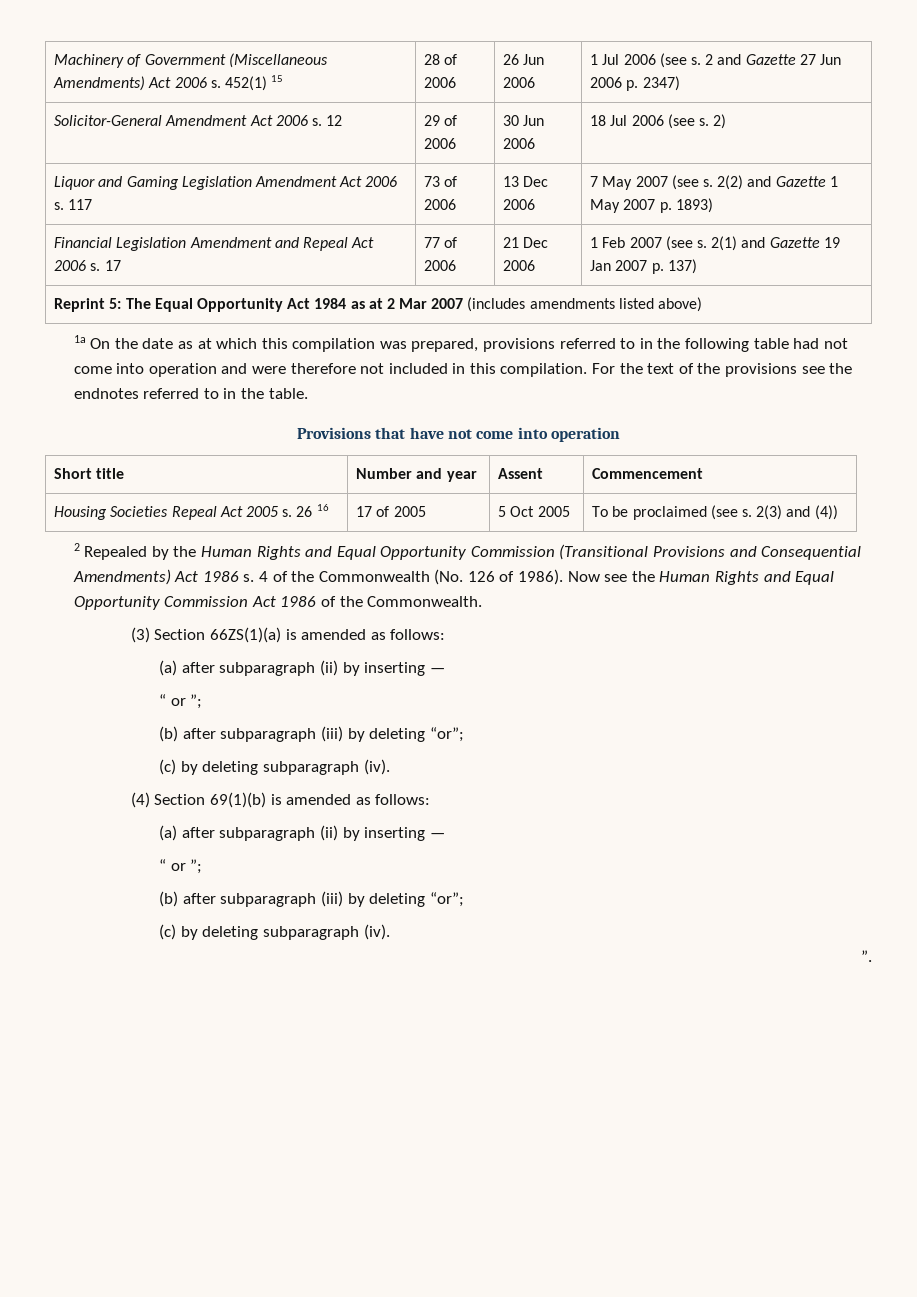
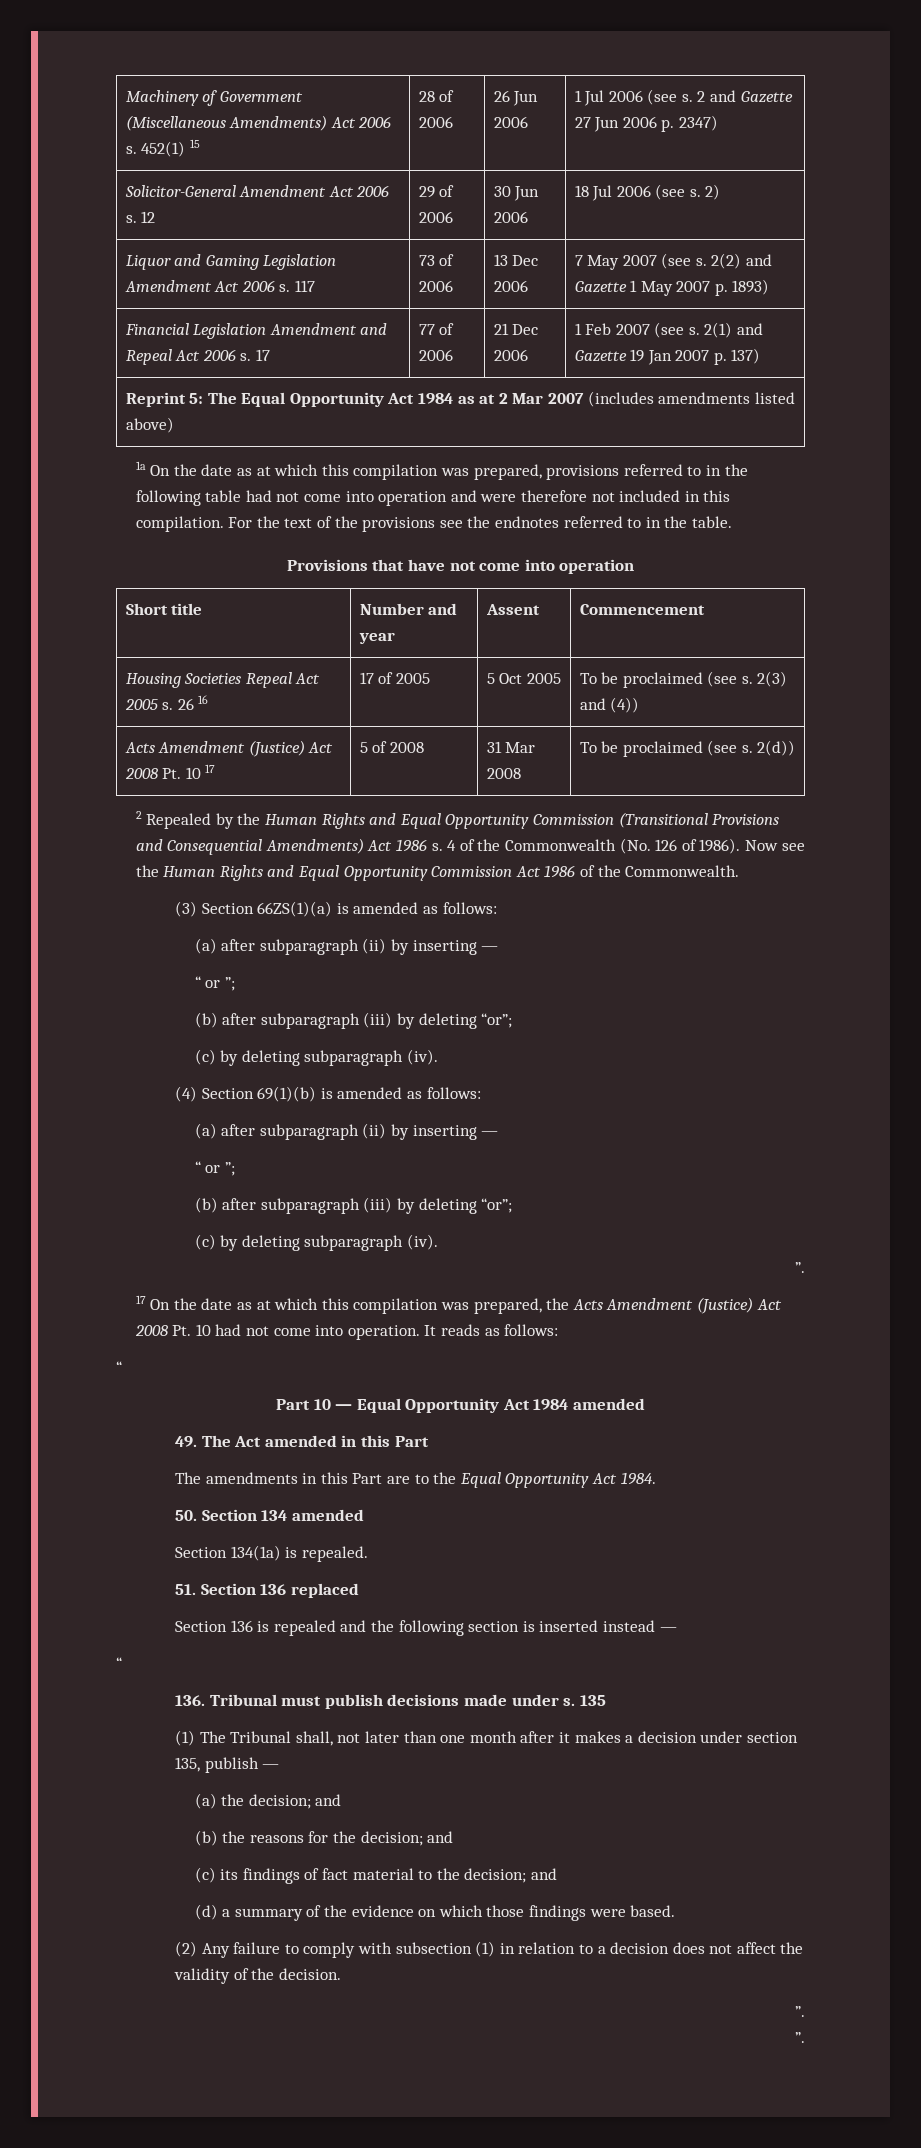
+ Acts Amendment (Justice) Act 2008 Pt. 10 17 | 5 of 2008 | 31 Mar 2008 | To be proclaimed (see s. 2(d))
+ 17 On the date as at which this compilation was prepared, the Acts Amendment (Justice) Act 2008 Pt. 10 had not come into operation. It reads as follows:
+ “
+ Part 10 — Equal Opportunity Act 1984 amended
+ 49. The Act amended in this Part
+ The amendments in this Part are to the Equal Opportunity Act 1984.
+ 50. Section 134 amended
+ Section 134(1a) is repealed.
+ 51. Section 136 replaced
+ Section 136 is repealed and the following section is inserted instead —
+ “
+ 136. Tribunal must publish decisions made under s. 135
+ (1) The Tribunal shall, not later than one month after it makes a decision under section 135, publish —
+ (a) the decision; and
+ (b) the reasons for the decision; and
+ (c) its findings of fact material to the decision; and
+ (d) a summary of the evidence on which those findings were based.
+ (2) Any failure to comply with subsection (1) in relation to a decision does not affect the validity of the decision.
+ ”.
+ ”.

